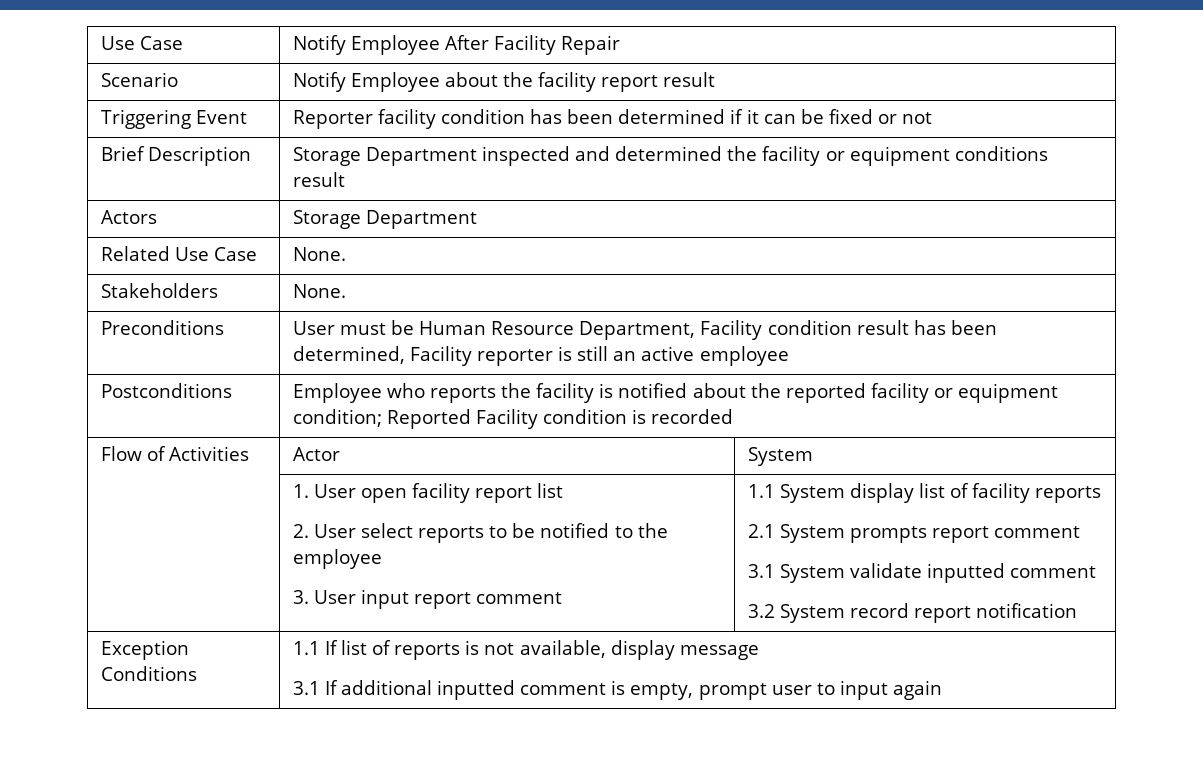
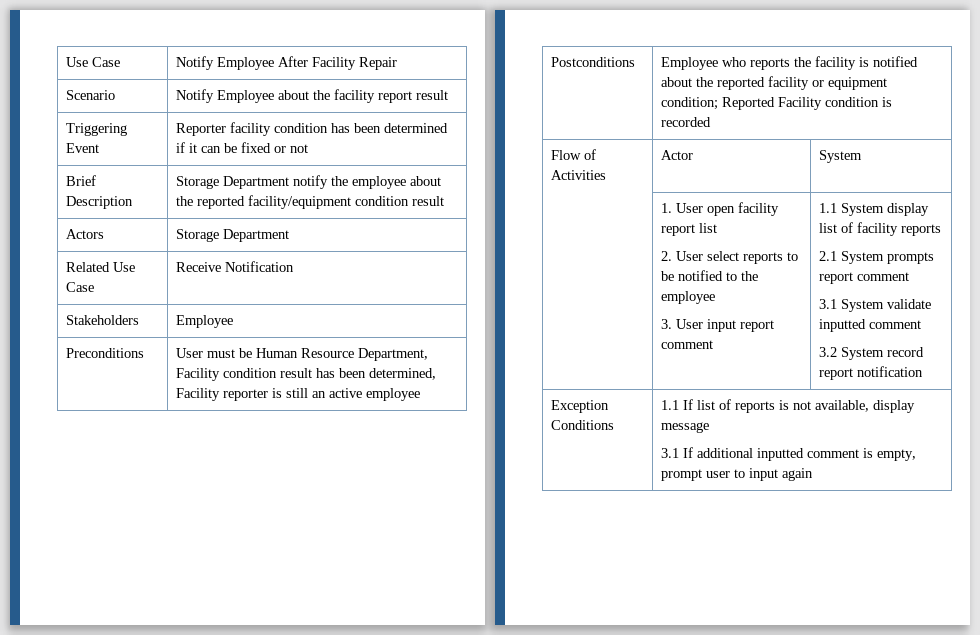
- Brief Description | Storage Department inspected and determined the facility or equipment conditions result
+ Brief Description | Storage Department notify the employee about the reported facility/equipment condition result
- Related Use Case | None.
+ Related Use Case | Receive Notification
- Stakeholders | None.
+ Stakeholders | Employee

